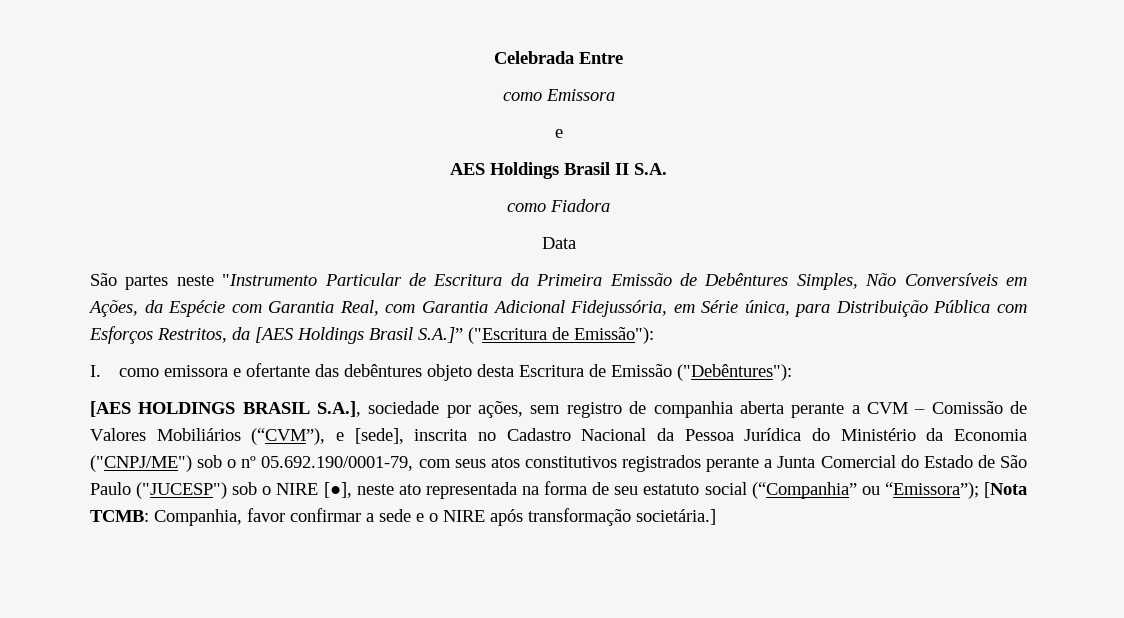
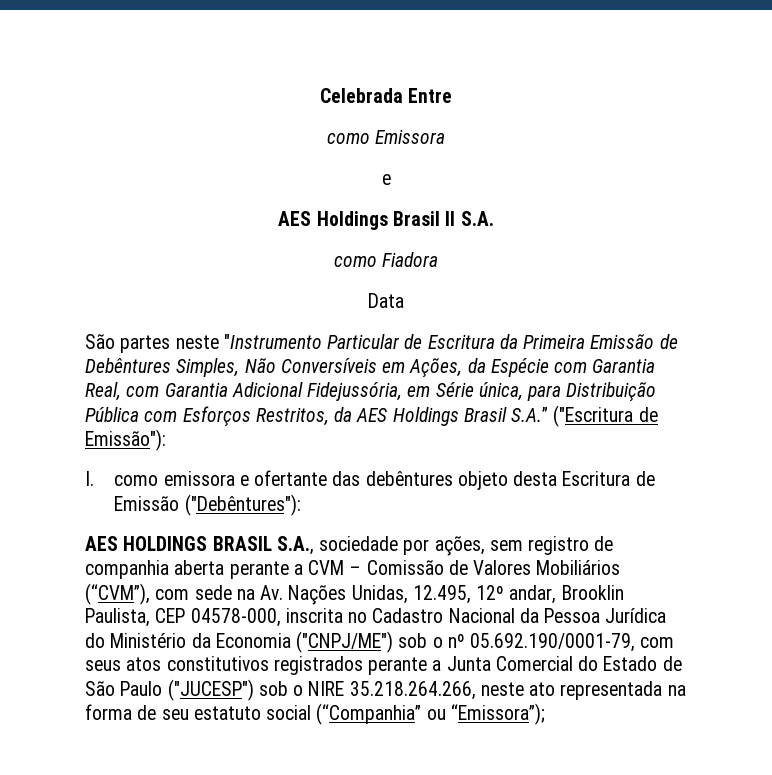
- São partes neste "Instrumento Particular de Escritura da Primeira Emissão de Debêntures Simples, Não Conversíveis em Ações, da Espécie com Garantia Real, com Garantia Adicional Fidejussória, em Série única, para Distribuição Pública com Esforços Restritos, da [AES Holdings Brasil S.A.]” ("Escritura de Emissão"):
+ São partes neste "Instrumento Particular de Escritura da Primeira Emissão de Debêntures Simples, Não Conversíveis em Ações, da Espécie com Garantia Real, com Garantia Adicional Fidejussória, em Série única, para Distribuição Pública com Esforços Restritos, da AES Holdings Brasil S.A.” ("Escritura de Emissão"):
- [AES HOLDINGS BRASIL S.A.], sociedade por ações, sem registro de companhia aberta perante a CVM – Comissão de Valores Mobiliários (“CVM”), e [sede], inscrita no Cadastro Nacional da Pessoa Jurídica do Ministério da Economia ("CNPJ/ME") sob o nº 05.692.190/0001-79, com seus atos constitutivos registrados perante a Junta Comercial do Estado de São Paulo ("JUCESP") sob o NIRE [●], neste ato representada na forma de seu estatuto social (“Companhia” ou “Emissora”); [Nota TCMB: Companhia, favor confirmar a sede e o NIRE após transformação societária.]
+ AES HOLDINGS BRASIL S.A., sociedade por ações, sem registro de companhia aberta perante a CVM – Comissão de Valores Mobiliários (“CVM”), com sede na Av. Nações Unidas, 12.495, 12º andar, Brooklin Paulista, CEP 04578-000, inscrita no Cadastro Nacional da Pessoa Jurídica do Ministério da Economia ("CNPJ/ME") sob o nº 05.692.190/0001-79, com seus atos constitutivos registrados perante a Junta Comercial do Estado de São Paulo ("JUCESP") sob o NIRE 35.218.264.266, neste ato representada na forma de seu estatuto social (“Companhia” ou “Emissora”);

